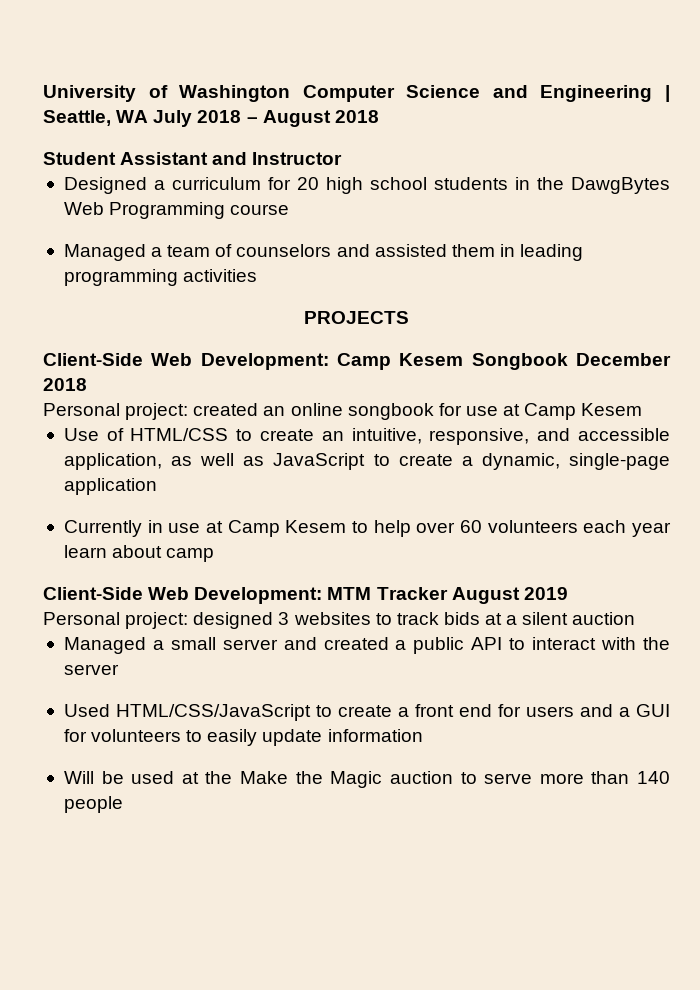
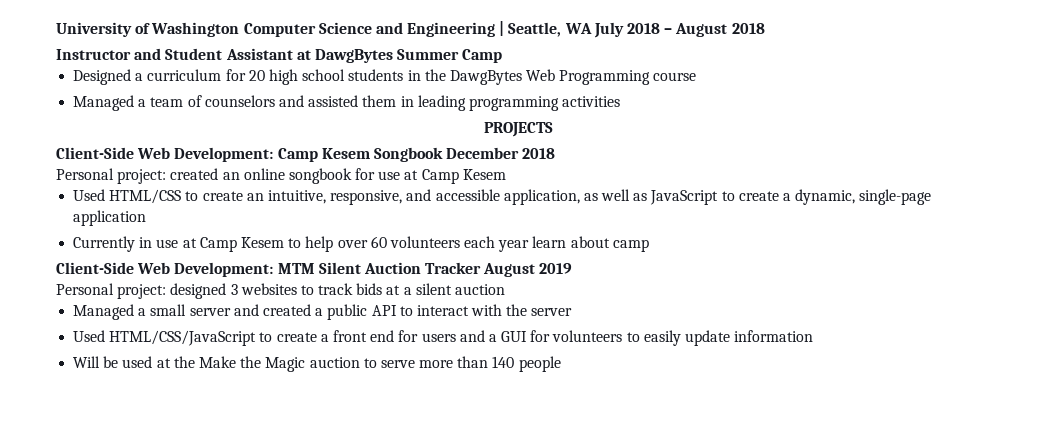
- Student Assistant and Instructor
+ Instructor and Student Assistant at DawgBytes Summer Camp
- Use of HTML/CSS to create an intuitive, responsive, and accessible application, as well as JavaScript to create a dynamic, single-page application
+ Used HTML/CSS to create an intuitive, responsive, and accessible application, as well as JavaScript to create a dynamic, single-page application
- Client-Side Web Development: MTM Tracker August 2019
+ Client-Side Web Development: MTM Silent Auction Tracker August 2019

